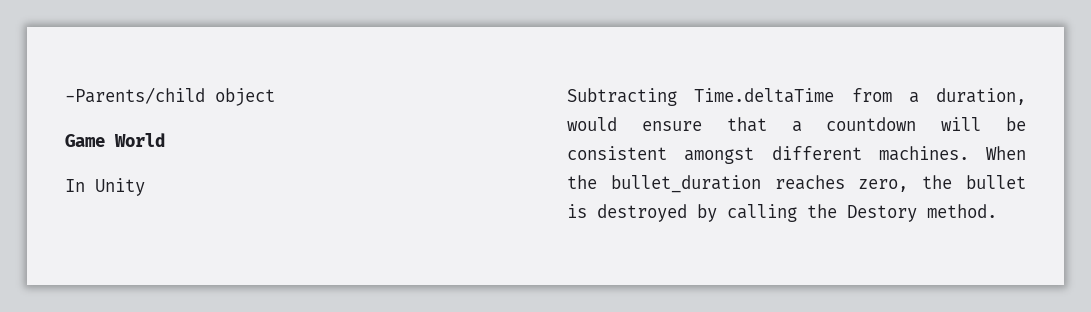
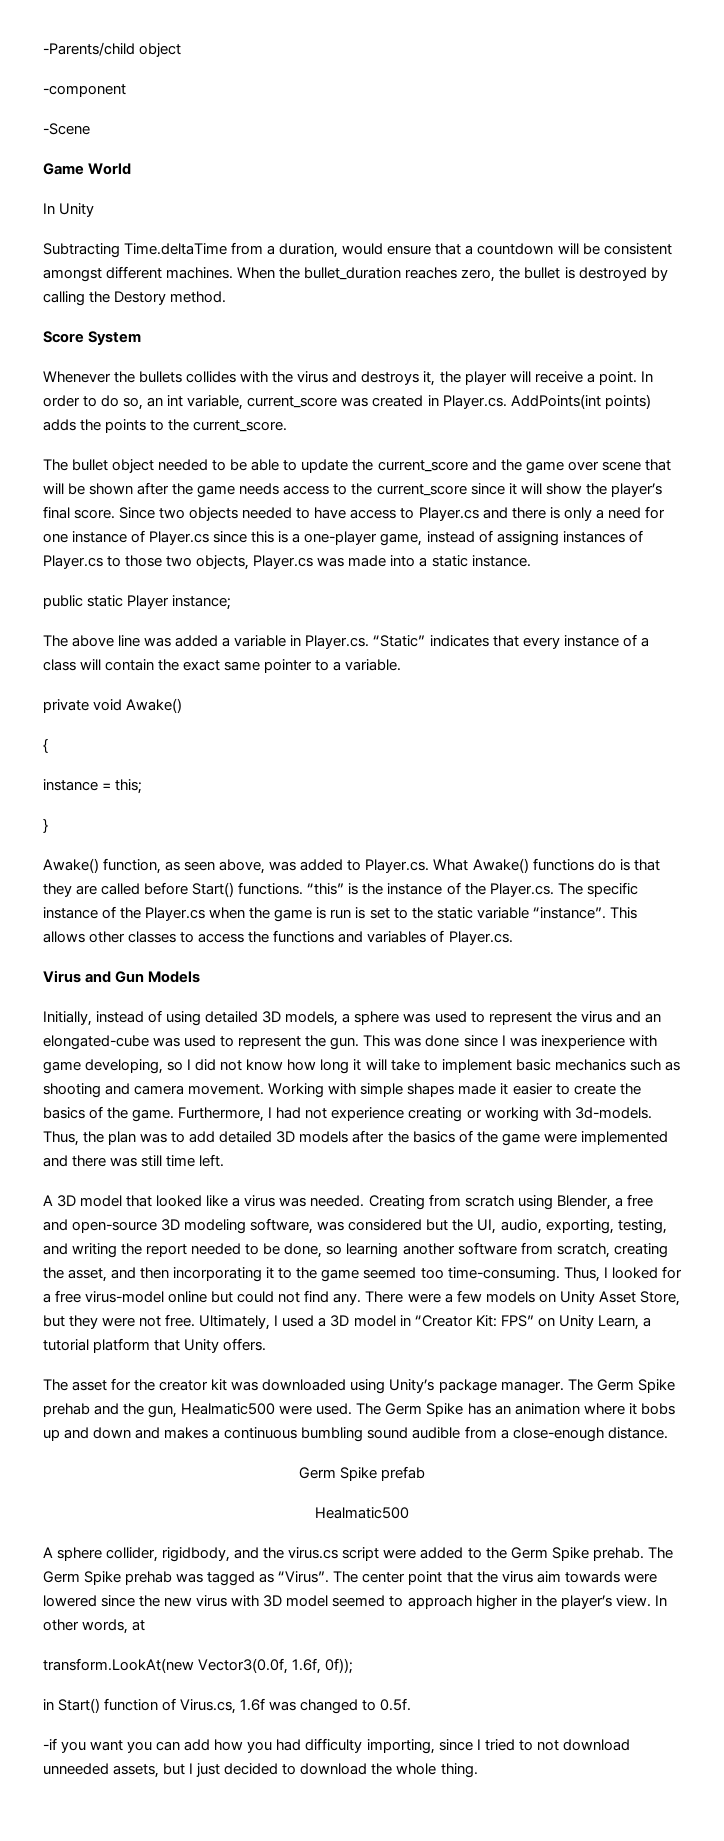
+ -component
+ -Scene
+ Score System
+ Whenever the bullets collides with the virus and destroys it, the player will receive a point. In order to do so, an int variable, current_score was created in Player.cs. AddPoints(int points) adds the points to the current_score.
+ The bullet object needed to be able to update the current_score and the game over scene that will be shown after the game needs access to the current_score since it will show the player’s final score. Since two objects needed to have access to Player.cs and there is only a need for one instance of Player.cs since this is a one-player game, instead of assigning instances of Player.cs to those two objects, Player.cs was made into a static instance.
+ public static Player instance;
+ The above line was added a variable in Player.cs. “Static” indicates that every instance of a class will contain the exact same pointer to a variable.
+ private void Awake()
+ {
+ instance = this;
+ }
+ Awake() function, as seen above, was added to Player.cs. What Awake() functions do is that they are called before Start() functions. “this” is the instance of the Player.cs. The specific instance of the Player.cs when the game is run is set to the static variable “instance”. This allows other classes to access the functions and variables of Player.cs.
+ Virus and Gun Models
+ Initially, instead of using detailed 3D models, a sphere was used to represent the virus and an elongated-cube was used to represent the gun. This was done since I was inexperience with game developing, so I did not know how long it will take to implement basic mechanics such as shooting and camera movement. Working with simple shapes made it easier to create the basics of the game. Furthermore, I had not experience creating or working with 3d-models. Thus, the plan was to add detailed 3D models after the basics of the game were implemented and there was still time left.
+ A 3D model that looked like a virus was needed. Creating from scratch using Blender, a free and open-source 3D modeling software, was considered but the UI, audio, exporting, testing, and writing the report needed to be done, so learning another software from scratch, creating the asset, and then incorporating it to the game seemed too time-consuming. Thus, I looked for a free virus-model online but could not find any. There were a few models on Unity Asset Store, but they were not free. Ultimately, I used a 3D model in “Creator Kit: FPS” on Unity Learn, a tutorial platform that Unity offers.
+ The asset for the creator kit was downloaded using Unity’s package manager. The Germ Spike prehab and the gun, Healmatic500 were used. The Germ Spike has an animation where it bobs up and down and makes a continuous bumbling sound audible from a close-enough distance.
+ Germ Spike prefab
+ Healmatic500
+ A sphere collider, rigidbody, and the virus.cs script were added to the Germ Spike prehab. The Germ Spike prehab was tagged as “Virus”. The center point that the virus aim towards were lowered since the new virus with 3D model seemed to approach higher in the player’s view. In other words, at
+ transform.LookAt(new Vector3(0.0f, 1.6f, 0f));
+ in Start() function of Virus.cs, 1.6f was changed to 0.5f.
+ -if you want you can add how you had difficulty importing, since I tried to not download unneeded assets, but I just decided to download the whole thing.

